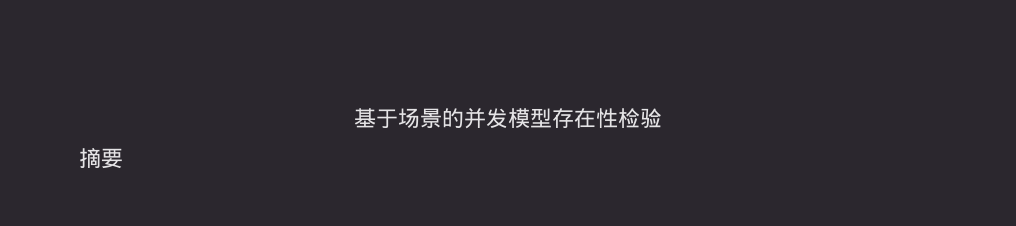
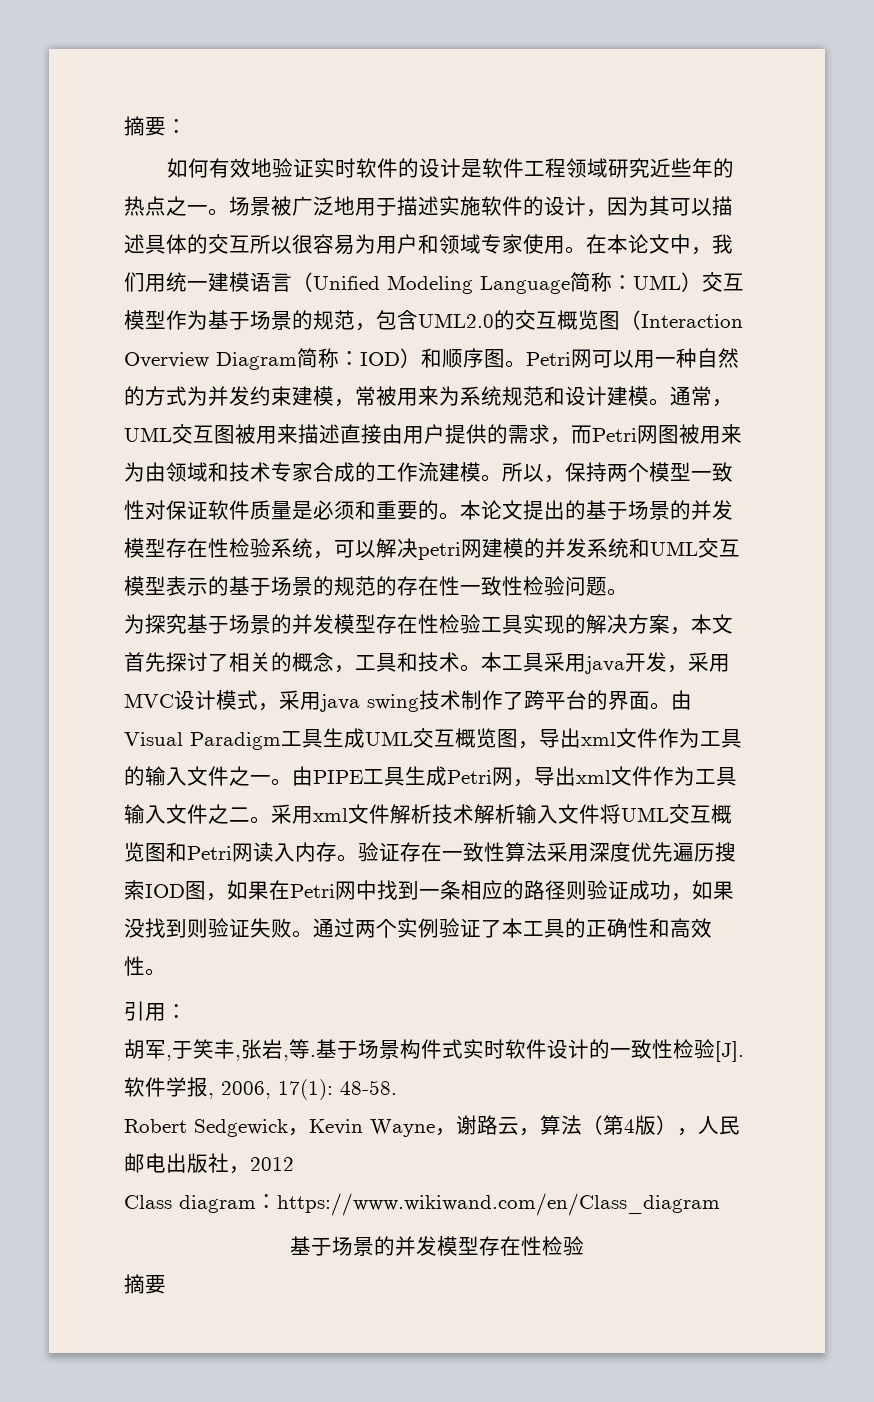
+ 摘要：
+ 如何有效地验证实时软件的设计是软件工程领域研究近些年的热点之一。场景被广泛地用于描述实施软件的设计，因为其可以描述具体的交互所以很容易为用户和领域专家使用。在本论文中，我们用统一建模语言（Unified Modeling Language简称：UML）交互模型作为基于场景的规范，包含UML2.0的交互概览图（Interaction Overview Diagram简称：IOD）和顺序图。Petri网可以用一种自然的方式为并发约束建模，常被用来为系统规范和设计建模。通常，UML交互图被用来描述直接由用户提供的需求，而Petri网图被用来为由领域和技术专家合成的工作流建模。所以，保持两个模型一致性对保证软件质量是必须和重要的。本论文提出的基于场景的并发模型存在性检验系统，可以解决petri网建模的并发系统和UML交互模型表示的基于场景的规范的存在性一致性检验问题。
+ 为探究基于场景的并发模型存在性检验工具实现的解决方案，本文首先探讨了相关的概念，工具和技术。本工具采用java开发，采用MVC设计模式，采用java swing技术制作了跨平台的界面。由Visual Paradigm工具生成UML交互概览图，导出xml文件作为工具的输入文件之一。由PIPE工具生成Petri网，导出xml文件作为工具输入文件之二。采用xml文件解析技术解析输入文件将UML交互概览图和Petri网读入内存。验证存在一致性算法采用深度优先遍历搜索IOD图，如果在Petri网中找到一条相应的路径则验证成功，如果没找到则验证失败。通过两个实例验证了本工具的正确性和高效性。
+ 引用：
+ 胡军,于笑丰,张岩,等.基于场景构件式实时软件设计的一致性检验[J].软件学报, 2006, 17(1): 48-58.
+ Robert Sedgewick，Kevin Wayne，谢路云，算法（第4版），人民邮电出版社，2012
+ Class diagram：https://www.wikiwand.com/en/Class_diagram

